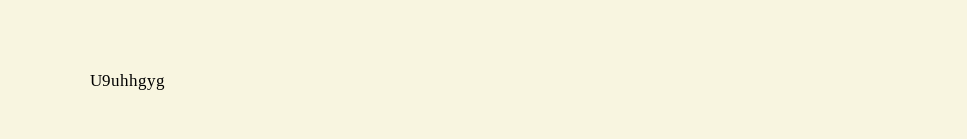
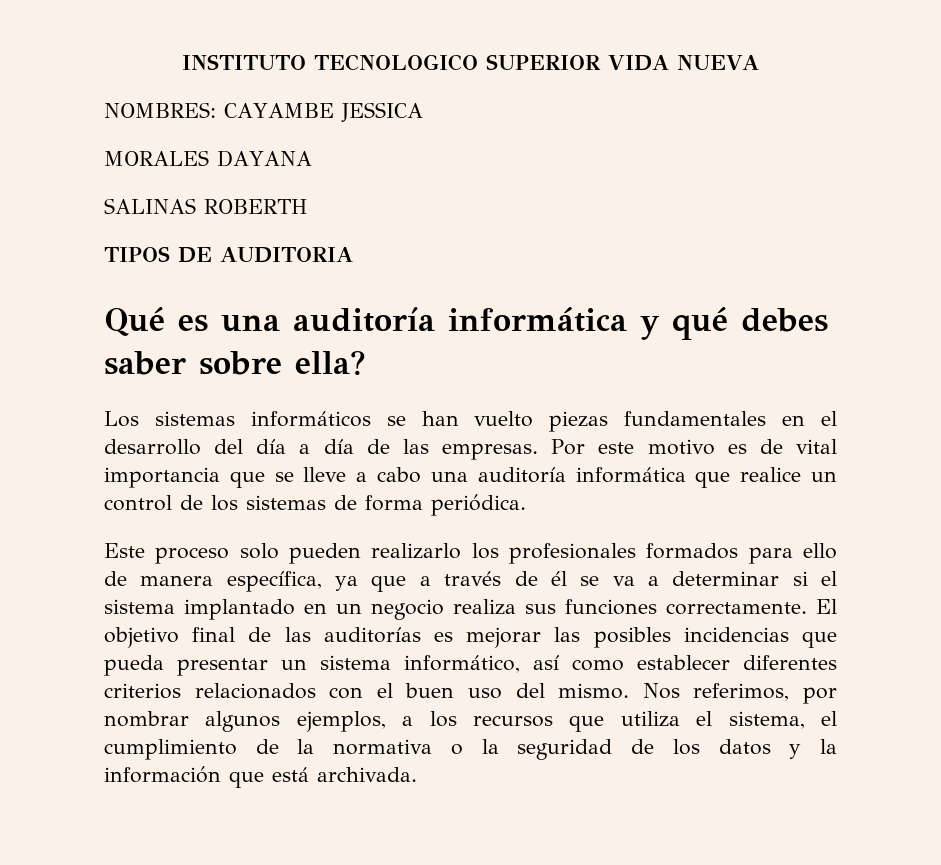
- U9uhhgyg
+ INSTITUTO TECNOLOGICO SUPERIOR VIDA NUEVA
+ NOMBRES: CAYAMBE JESSICA
+ MORALES DAYANA
+ SALINAS ROBERTH
+ TIPOS DE AUDITORIA
+ Qué es una auditoría informática y qué debes saber sobre ella?
+ Los sistemas informáticos se han vuelto piezas fundamentales en el desarrollo del día a día de las empresas. Por este motivo es de vital importancia que se lleve a cabo una auditoría informática que realice un control de los sistemas de forma periódica.
+ Este proceso solo pueden realizarlo los profesionales formados para ello de manera específica, ya que a través de él se va a determinar si el sistema implantado en un negocio realiza sus funciones correctamente. El objetivo final de las auditorías es mejorar las posibles incidencias que pueda presentar un sistema informático, así como establecer diferentes criterios relacionados con el buen uso del mismo. Nos referimos, por nombrar algunos ejemplos, a los recursos que utiliza el sistema, el cumplimiento de la normativa o la seguridad de los datos y la información que está archivada.

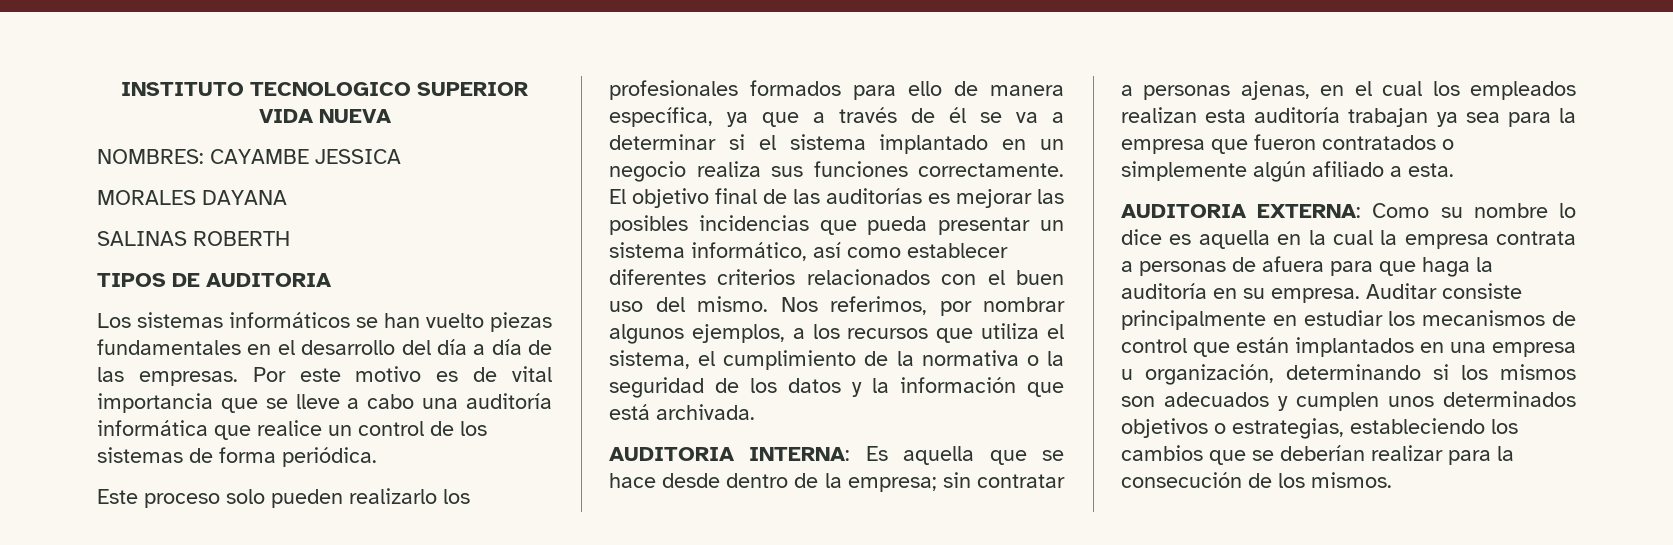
- Qué es una auditoría informática y qué debes saber sobre ella?
+ AUDITORIA INTERNA: Es aquella que se hace desde dentro de la empresa; sin contratar a personas ajenas, en el cual los empleados realizan esta auditoría trabajan ya sea para la empresa que fueron contratados o simplemente algún afiliado a esta.
+ AUDITORIA EXTERNA: Como su nombre lo dice es aquella en la cual la empresa contrata a personas de afuera para que haga la auditoría en su empresa. Auditar consiste principalmente en estudiar los mecanismos de control que están implantados en una empresa u organización, determinando si los mismos son adecuados y cumplen unos determinados objetivos o estrategias, estableciendo los cambios que se deberían realizar para la consecución de los mismos.

